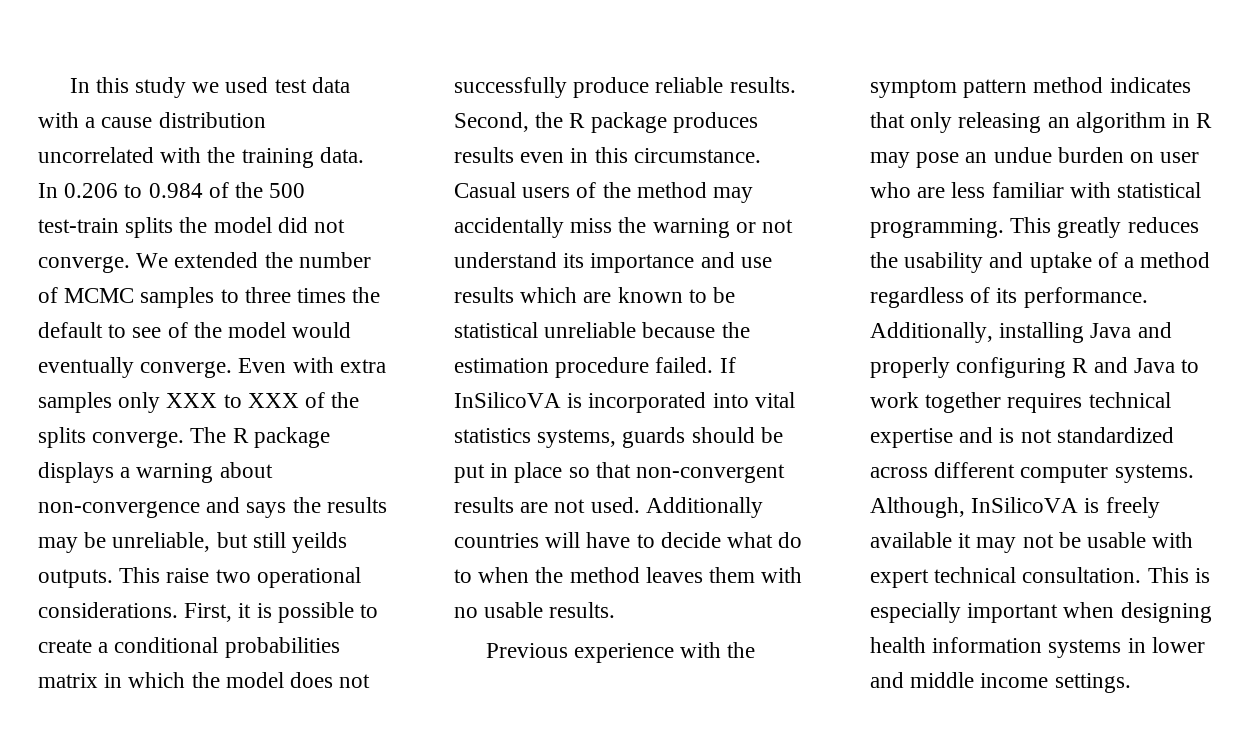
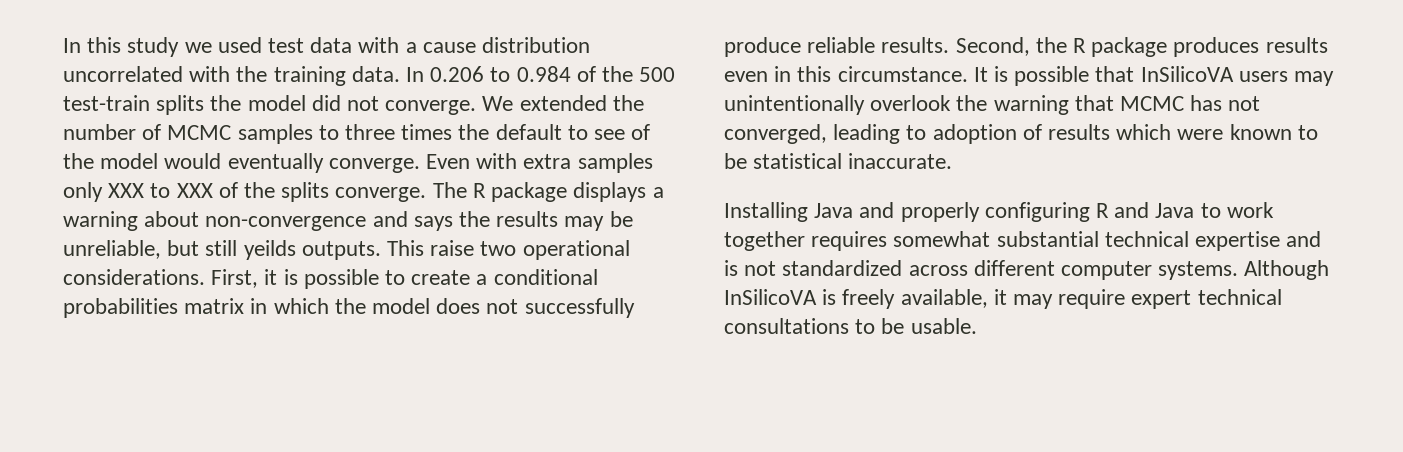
- Casual users of the method may accidentally miss the warning or not understand its importance and use results which are known to be statistical unreliable because the estimation procedure failed. If InSilicoVA is incorporated into vital statistics systems, guards should be put in place so that non-convergent results are not used. Additionally countries will have to decide what do to when the method leaves them with no usable results.
- Previous experience with the symptom pattern method indicates that only releasing an algorithm in R may pose an undue burden on user who are less familiar with statistical programming. This greatly reduces the usability and uptake of a method regardless of its performance. Additionally, installing Java and properly configuring R and Java to work together requires technical expertise and is not standardized across different computer systems.
+ It is possible that InSilicoVA users may unintentionally overlook the warning that MCMC has not converged, leading to adoption of results which were known to be statistical inaccurate.
+ Installing Java and properly configuring R and Java to work together requires somewhat substantial technical expertise and is not standardized across different computer systems.
- Although, InSilicoVA is freely available it may not be usable with expert technical consultation. This is especially important when designing health information systems in lower and middle income settings.
+ Although InSilicoVA is freely available, it may require expert technical consultations to be usable.

